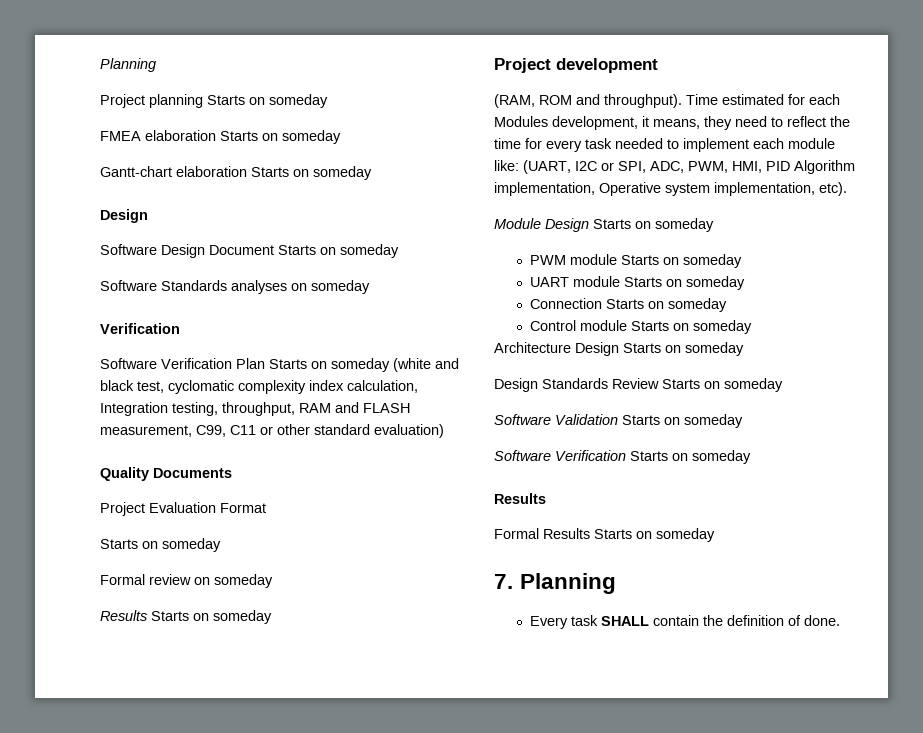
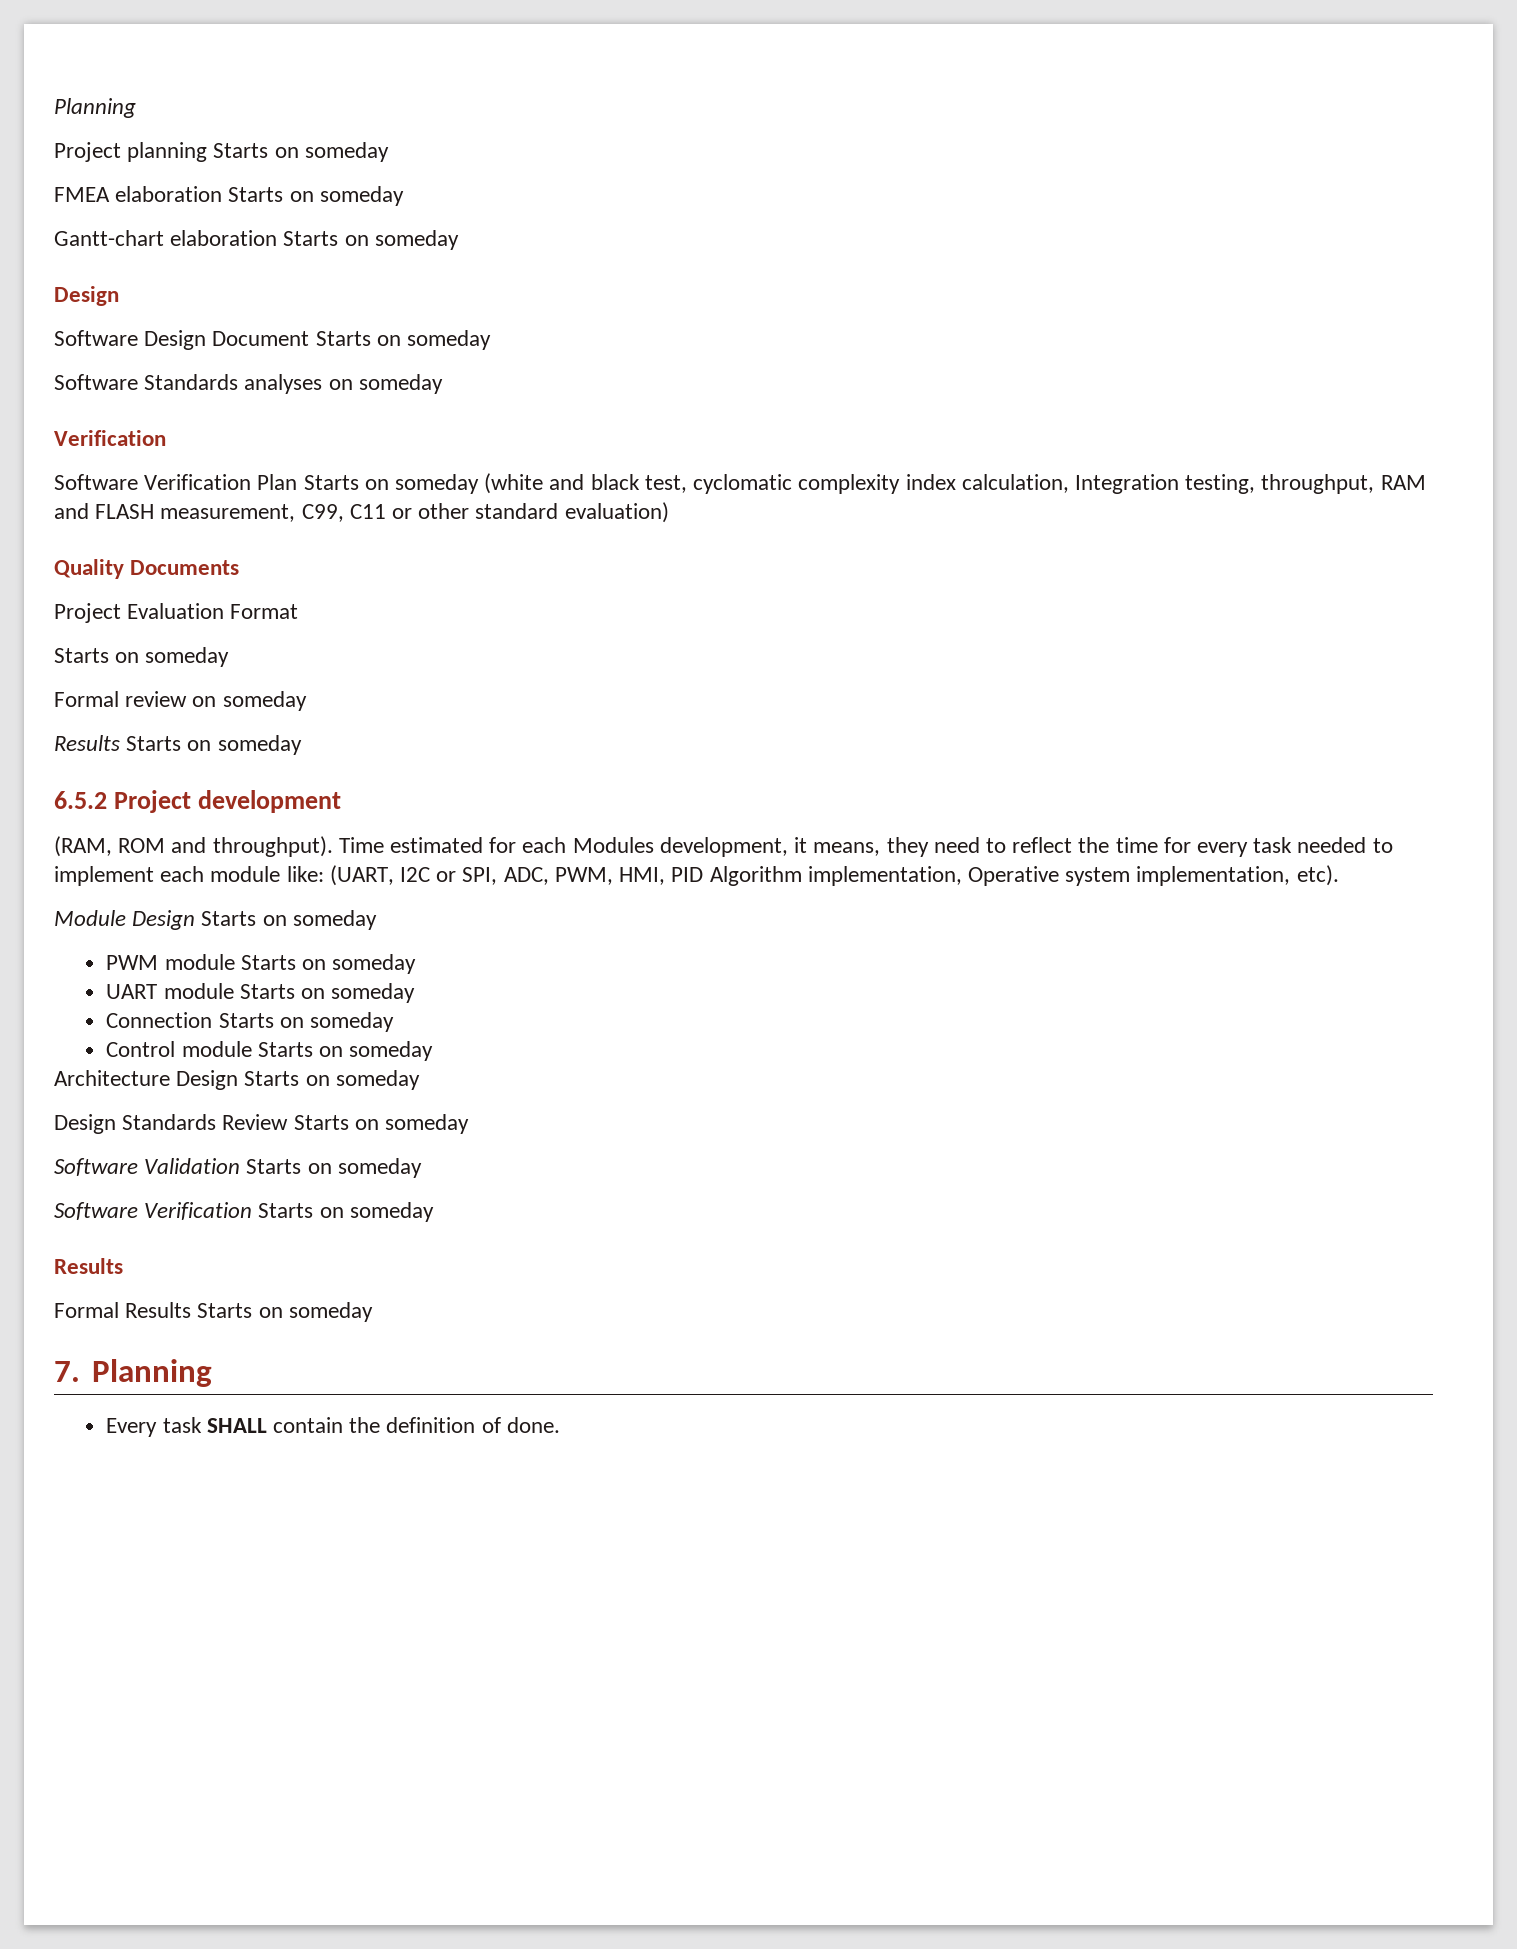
- Project development
+ 6.5.2 Project development

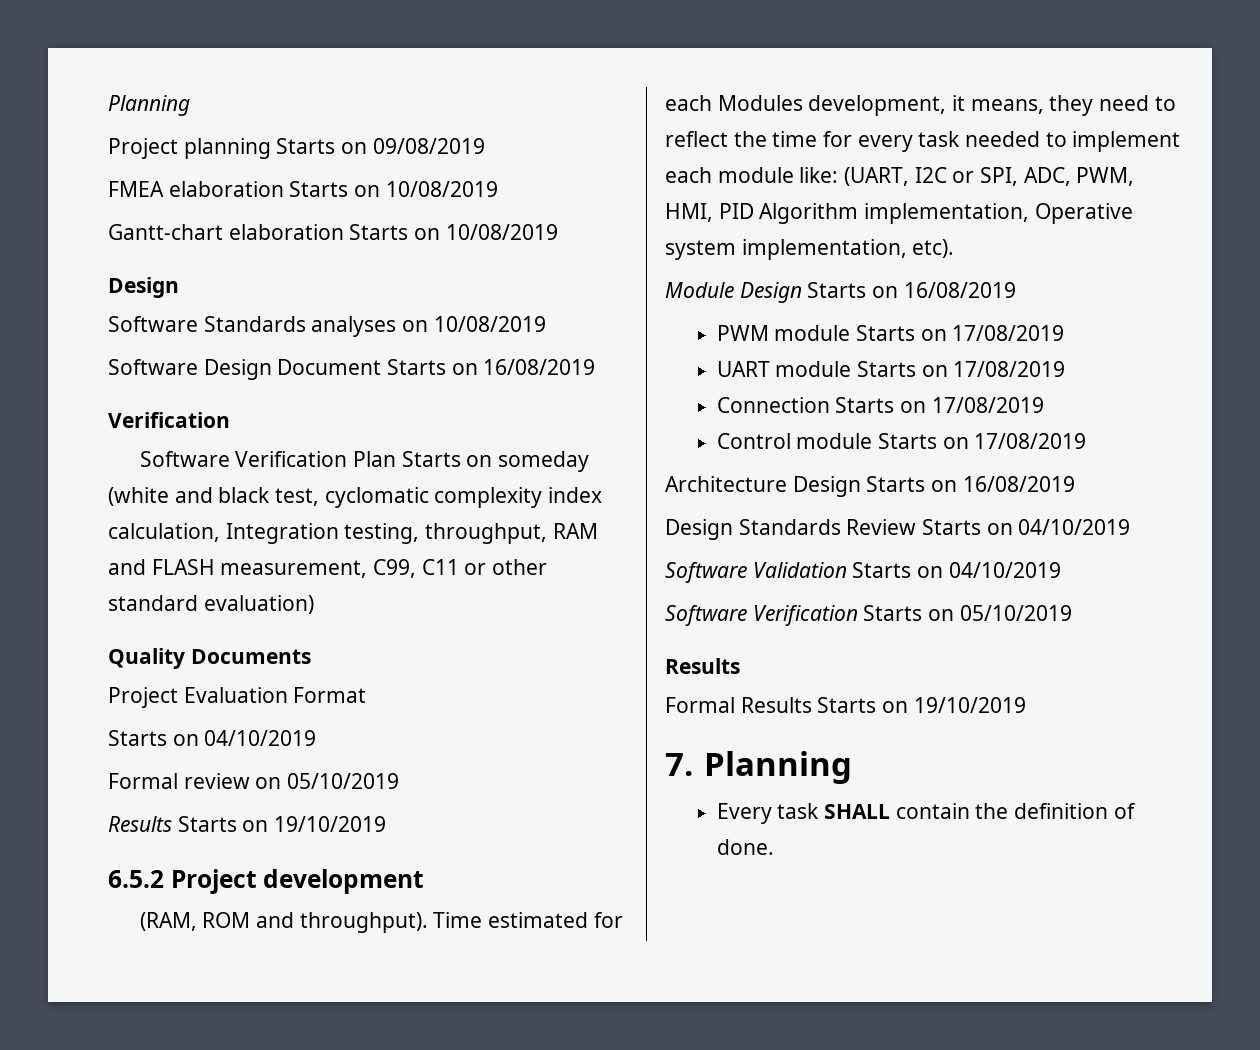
- Project planning Starts on someday
+ Project planning Starts on 09/08/2019
- FMEA elaboration Starts on someday
+ FMEA elaboration Starts on 10/08/2019
- Gantt-chart elaboration Starts on someday
+ Gantt-chart elaboration Starts on 10/08/2019
  Design
+ Software Standards analyses on 10/08/2019
- Software Design Document Starts on someday
- Software Standards analyses on someday
+ Software Design Document Starts on 16/08/2019
  Project Evaluation Format
- Starts on someday
+ Starts on 04/10/2019
- Formal review on someday
- Results Starts on someday
+ Formal review on 05/10/2019
+ Results Starts on 19/10/2019
- Module Design Starts on someday
+ Module Design Starts on 16/08/2019
- PWM module Starts on someday
+ PWM module Starts on 17/08/2019
- UART module Starts on someday
+ UART module Starts on 17/08/2019
- Connection Starts on someday
+ Connection Starts on 17/08/2019
- Control module Starts on someday
+ Control module Starts on 17/08/2019
- Architecture Design Starts on someday
+ Architecture Design Starts on 16/08/2019
- Design Standards Review Starts on someday
+ Design Standards Review Starts on 04/10/2019
- Software Validation Starts on someday
+ Software Validation Starts on 04/10/2019
- Software Verification Starts on someday
+ Software Verification Starts on 05/10/2019
- Formal Results Starts on someday
+ Formal Results Starts on 19/10/2019

